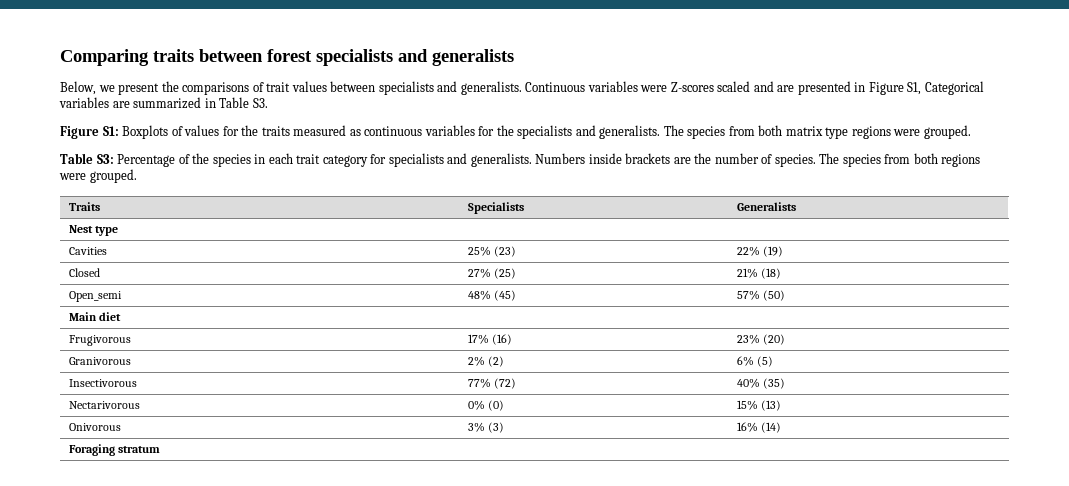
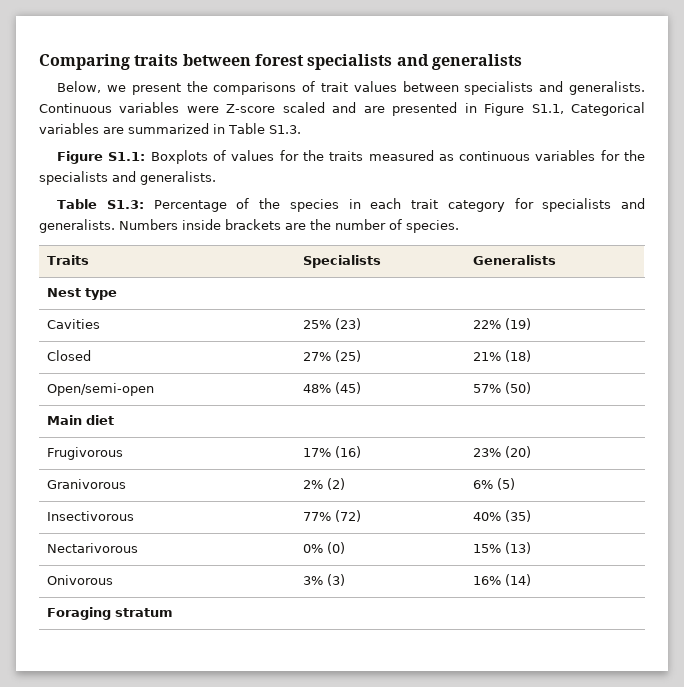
- Continuous variables were Z-scores scaled and are presented in Figure S1, Categorical variables are summarized in Table S3.
- Figure S1: Boxplots of values for the traits measured as continuous variables for the specialists and generalists. The species from both matrix type regions were grouped.
- Table S3: Percentage of the species in each trait category for specialists and generalists.
+ Continuous variables were Z-score scaled and are presented in Figure S1.1, Categorical variables are summarized in Table S1.3.
+ Figure S1.1: Boxplots of values for the traits measured as continuous variables for the specialists and generalists.
+ Table S1.3: Percentage of the species in each trait category for specialists and generalists.
- The species from both regions were grouped.
- Open_semi | 48% (45) | 57% (50)
+ Open/semi-open | 48% (45) | 57% (50)

